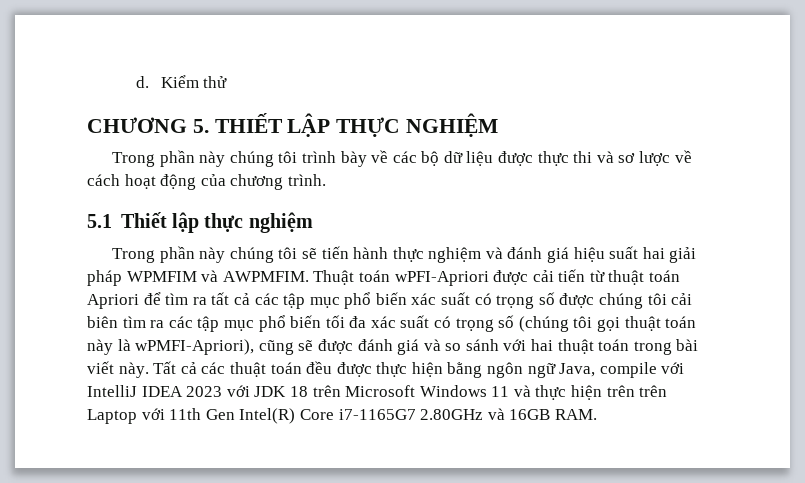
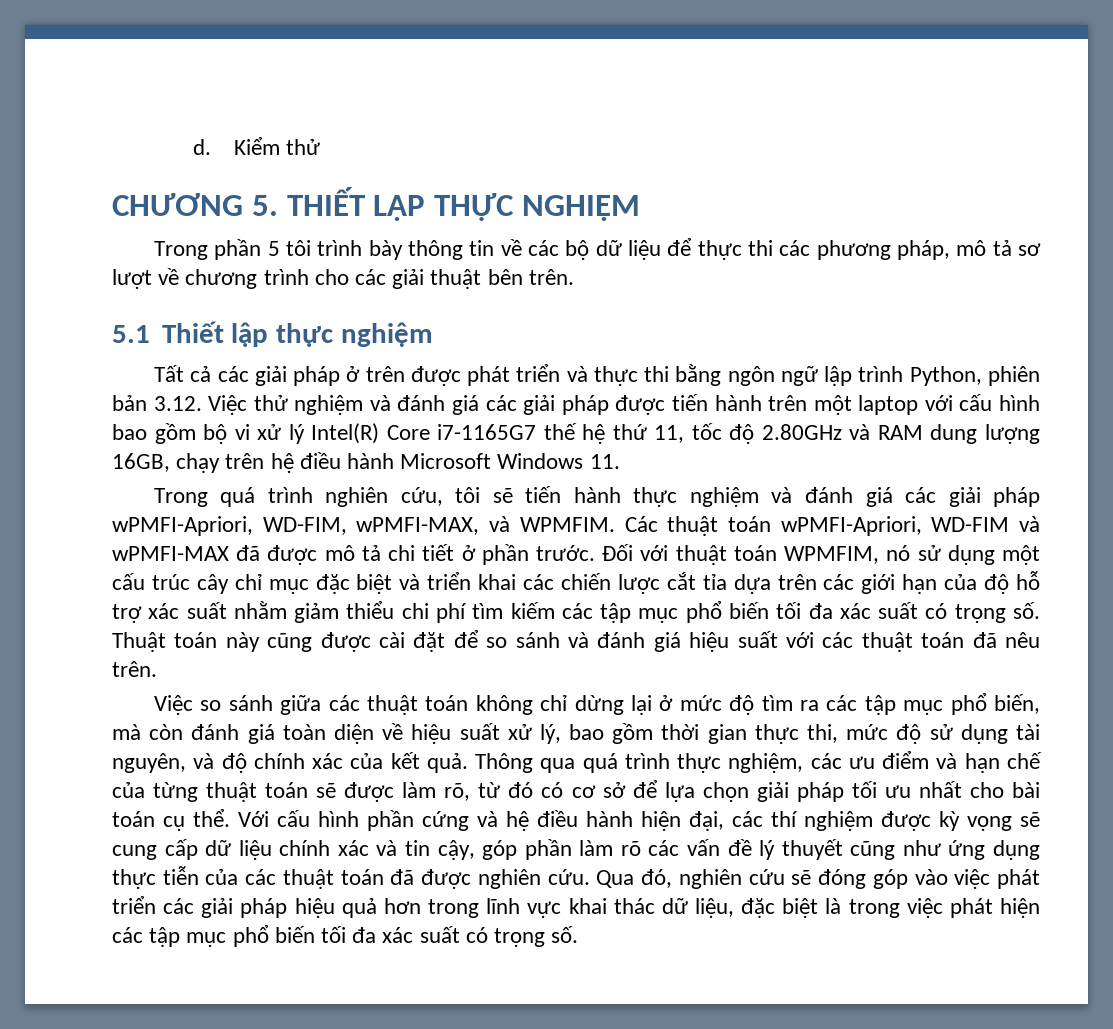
- Trong phần này chúng tôi trình bày về các bộ dữ liệu được thực thi và sơ lược về cách hoạt động của chương trình.
+ Trong phần 5 tôi trình bày thông tin về các bộ dữ liệu để thực thi các phương pháp, mô tả sơ lượt về chương trình cho các giải thuật bên trên.
- Trong phần này chúng tôi sẽ tiến hành thực nghiệm và đánh giá hiệu suất hai giải pháp WPMFIM và AWPMFIM. Thuật toán wPFI-Apriori được cải tiến từ thuật toán Apriori để tìm ra tất cả các tập mục phổ biến xác suất có trọng số được chúng tôi cải biên tìm ra các tập mục phổ biến tối đa xác suất có trọng số (chúng tôi gọi thuật toán này là wPMFI-Apriori), cũng sẽ được đánh giá và so sánh với hai thuật toán trong bài viết này. Tất cả các thuật toán đều được thực hiện bằng ngôn ngữ Java, compile với IntelliJ IDEA 2023 với JDK 18 trên Microsoft Windows 11 và thực hiện trên trên Laptop với 11th Gen Intel(R) Core i7-1165G7 2.80GHz và 16GB RAM.
+ Tất cả các giải pháp ở trên được phát triển và thực thi bằng ngôn ngữ lập trình Python, phiên bản 3.12. Việc thử nghiệm và đánh giá các giải pháp được tiến hành trên một laptop với cấu hình bao gồm bộ vi xử lý Intel(R) Core i7-1165G7 thế hệ thứ 11, tốc độ 2.80GHz và RAM dung lượng 16GB, chạy trên hệ điều hành Microsoft Windows 11.
+ Trong quá trình nghiên cứu, tôi sẽ tiến hành thực nghiệm và đánh giá các giải pháp wPMFI-Apriori, WD-FIM, wPMFI-MAX, và WPMFIM. Các thuật toán wPMFI-Apriori, WD-FIM và wPMFI-MAX đã được mô tả chi tiết ở phần trước. Đối với thuật toán WPMFIM, nó sử dụng một cấu trúc cây chỉ mục đặc biệt và triển khai các chiến lược cắt tỉa dựa trên các giới hạn của độ hỗ trợ xác suất nhằm giảm thiểu chi phí tìm kiếm các tập mục phổ biến tối đa xác suất có trọng số. Thuật toán này cũng được cài đặt để so sánh và đánh giá hiệu suất với các thuật toán đã nêu trên.
+ Việc so sánh giữa các thuật toán không chỉ dừng lại ở mức độ tìm ra các tập mục phổ biến, mà còn đánh giá toàn diện về hiệu suất xử lý, bao gồm thời gian thực thi, mức độ sử dụng tài nguyên, và độ chính xác của kết quả. Thông qua quá trình thực nghiệm, các ưu điểm và hạn chế của từng thuật toán sẽ được làm rõ, từ đó có cơ sở để lựa chọn giải pháp tối ưu nhất cho bài toán cụ thể. Với cấu hình phần cứng và hệ điều hành hiện đại, các thí nghiệm được kỳ vọng sẽ cung cấp dữ liệu chính xác và tin cậy, góp phần làm rõ các vấn đề lý thuyết cũng như ứng dụng thực tiễn của các thuật toán đã được nghiên cứu. Qua đó, nghiên cứu sẽ đóng góp vào việc phát triển các giải pháp hiệu quả hơn trong lĩnh vực khai thác dữ liệu, đặc biệt là trong việc phát hiện các tập mục phổ biến tối đa xác suất có trọng số.

